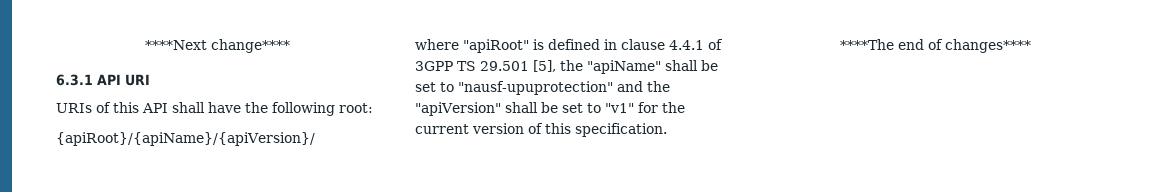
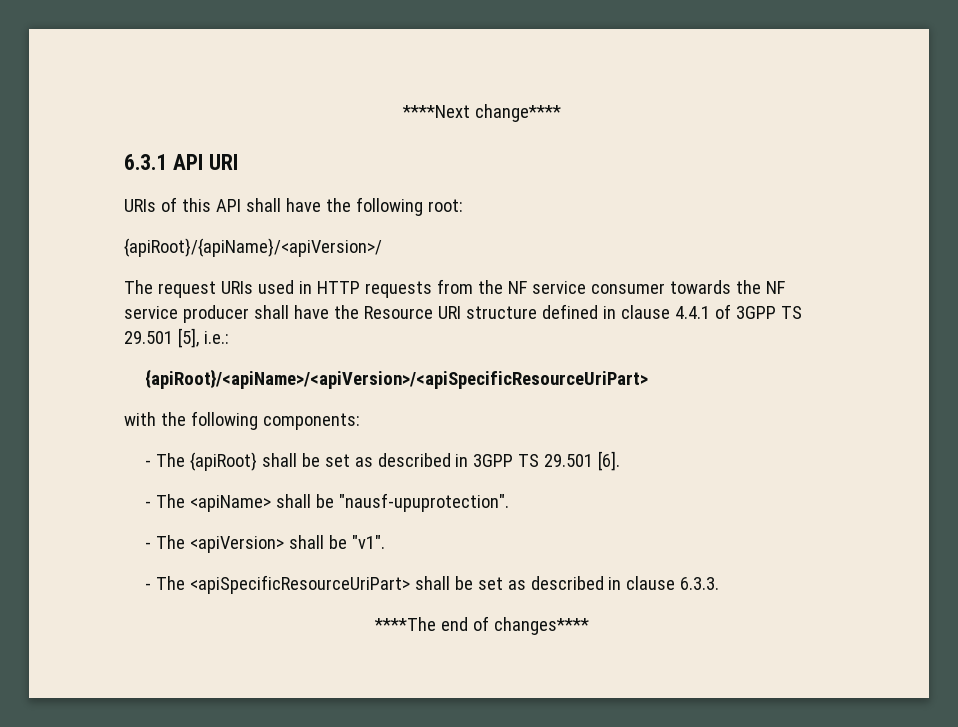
- {apiRoot}/{apiName}/{apiVersion}/
- where "apiRoot" is defined in clause 4.4.1 of 3GPP TS 29.501 [5], the "apiName" shall be set to "nausf-upuprotection" and the "apiVersion" shall be set to "v1" for the current version of this specification.
+ {apiRoot}/{apiName}/<apiVersion>/
+ The request URIs used in HTTP requests from the NF service consumer towards the NF service producer shall have the Resource URI structure defined in clause 4.4.1 of 3GPP TS 29.501 [5], i.e.:
+ {apiRoot}/<apiName>/<apiVersion>/<apiSpecificResourceUriPart>
+ with the following components:
+ - The {apiRoot} shall be set as described in 3GPP TS 29.501 [6].
+ - The <apiName> shall be "nausf-upuprotection".
+ - The <apiVersion> shall be "v1".
+ - The <apiSpecificResourceUriPart> shall be set as described in clause 6.3.3.

